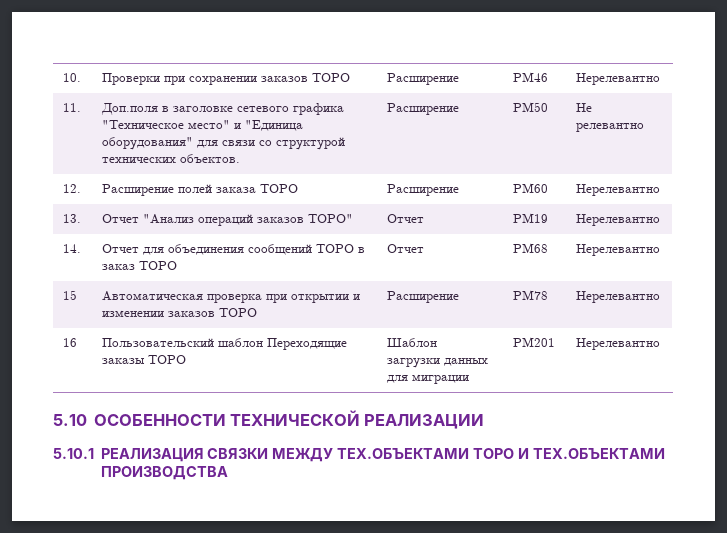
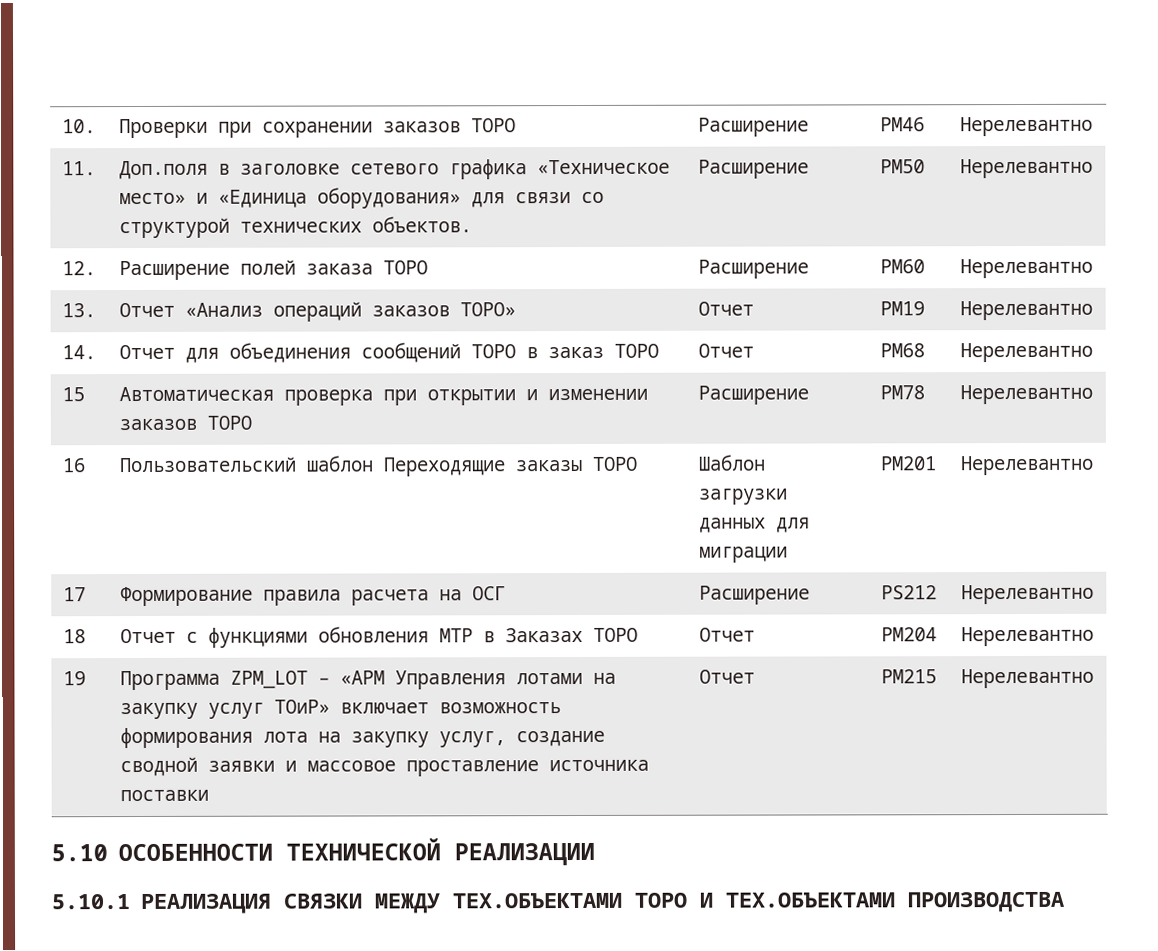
- 11. | Доп.поля в заголовке сетевого графика "Техническое место" и "Единица оборудования" для связи со структурой технических объектов. | Расширение | PM50 | Не релевантно
+ 11. | Доп.поля в заголовке сетевого графика «Техническое место» и «Единица оборудования» для связи со структурой технических объектов. | Расширение | PM50 | Нерелевантно
- 13. | Отчет "Анализ операций заказов ТОРО" | Отчет | PM19 | Нерелевантно
+ 13. | Отчет «Анализ операций заказов ТОРО» | Отчет | PM19 | Нерелевантно
+ 17 | Формирование правила расчета на ОСГ | Расширение | PS212 | Нерелевантно
+ 18 | Отчет с функциями обновления МТР в Заказах ТОРО | Отчет | PM204 | Нерелевантно
+ 19 | Программа ZPM_LOT – «АРМ Управления лотами на закупку услуг ТОиР» включает возможность формирования лота на закупку услуг, создание сводной заявки и массовое проставление источника поставки | Отчет | PM215 | Нерелевантно

